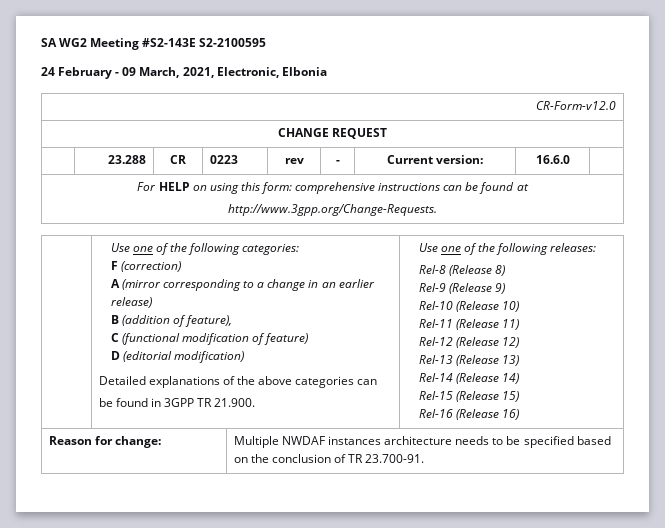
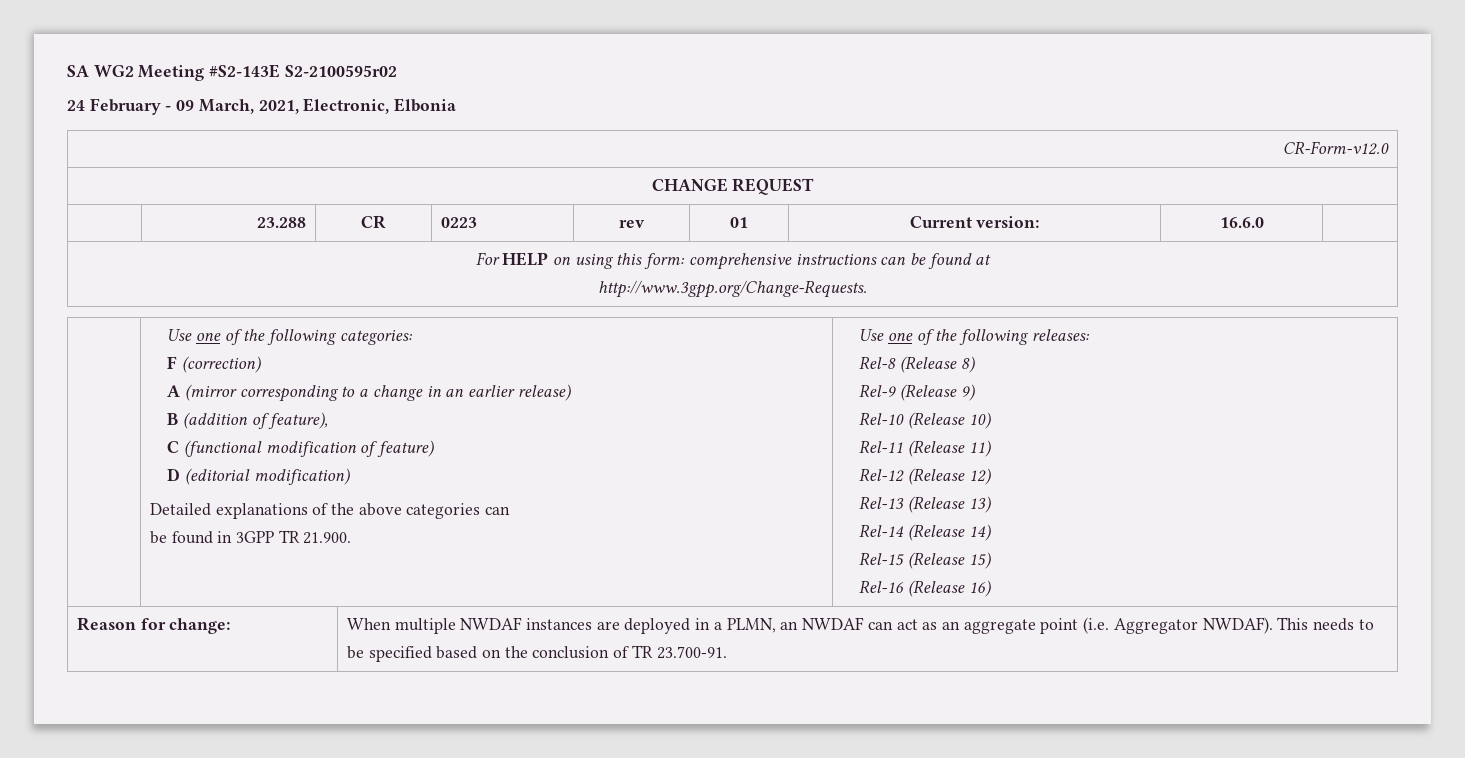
- SA WG2 Meeting #S2-143E S2-2100595
+ SA WG2 Meeting #S2-143E S2-2100595r02
- | 23.288 | CR | 0223 | rev | - | Current version: | 16.6.0 |
+ | 23.288 | CR | 0223 | rev | 01 | Current version: | 16.6.0 |
- Reason for change: | Multiple NWDAF instances architecture needs to be specified based on the conclusion of TR 23.700-91.
+ Reason for change: | When multiple NWDAF instances are deployed in a PLMN, an NWDAF can act as an aggregate point (i.e. Aggregator NWDAF). This needs to be specified based on the conclusion of TR 23.700-91.

